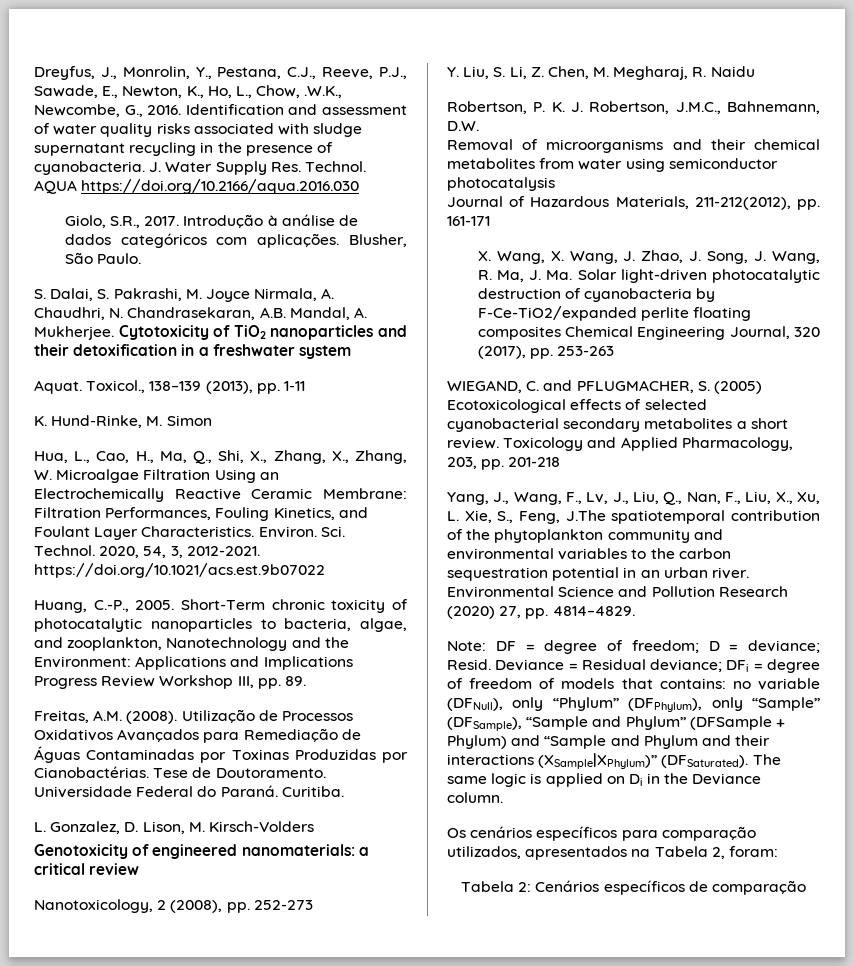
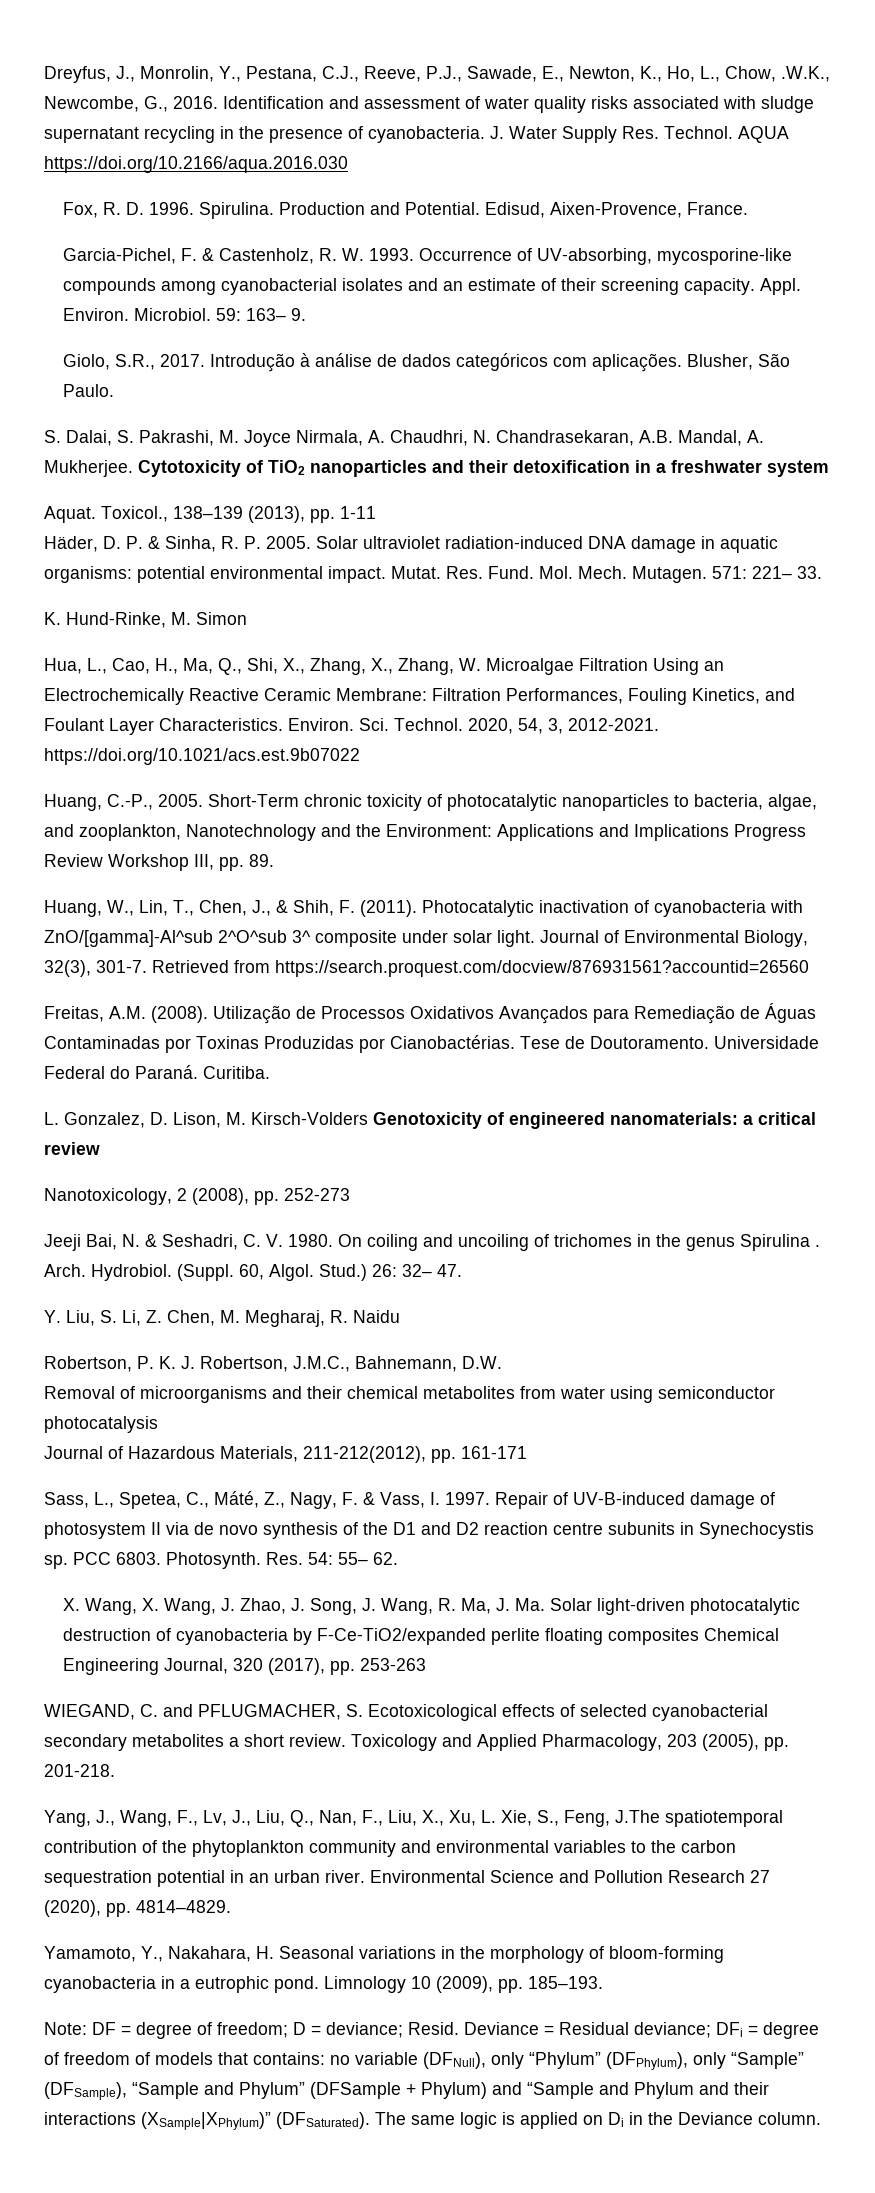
+ Fox, R. D. 1996. Spirulina. Production and Potential. Edisud, Aixen‐Provence, France.
+ Garcia‐Pichel, F. & Castenholz, R. W. 1993. Occurrence of UV‐absorbing, mycosporine‐like compounds among cyanobacterial isolates and an estimate of their screening capacity. Appl. Environ. Microbiol. 59: 163– 9.
+ Häder, D. P. & Sinha, R. P. 2005. Solar ultraviolet radiation‐induced DNA damage in aquatic organisms: potential environmental impact. Mutat. Res. Fund. Mol. Mech. Mutagen. 571: 221– 33.
+ Huang, W., Lin, T., Chen, J., & Shih, F. (2011). Photocatalytic inactivation of cyanobacteria with ZnO/[gamma]-Al^sub 2^O^sub 3^ composite under solar light. Journal of Environmental Biology, 32(3), 301-7. Retrieved from https://search.proquest.com/docview/876931561?accountid=26560
- L. Gonzalez, D. Lison, M. Kirsch-Volders
- Genotoxicity of engineered nanomaterials: a critical review
+ L. Gonzalez, D. Lison, M. Kirsch-Volders Genotoxicity of engineered nanomaterials: a critical review
+ Jeeji Bai, N. & Seshadri, C. V. 1980. On coiling and uncoiling of trichomes in the genus Spirulina . Arch. Hydrobiol. (Suppl. 60, Algol. Stud.) 26: 32– 47.
+ Sass, L., Spetea, C., Máté, Z., Nagy, F. & Vass, I. 1997. Repair of UV‐B‐induced damage of photosystem II via de novo synthesis of the D1 and D2 reaction centre subunits in Synechocystis sp. PCC 6803. Photosynth. Res. 54: 55– 62.
- WIEGAND, C. and PFLUGMACHER, S. (2005) Ecotoxicological effects of selected cyanobacterial secondary metabolites a short review.
+ WIEGAND, C. and PFLUGMACHER, S. Ecotoxicological effects of selected cyanobacterial secondary metabolites a short review.
- Toxicology and Applied Pharmacology, 203, pp. 201-218
+ Toxicology and Applied Pharmacology, 203 (2005), pp. 201-218.
- Environmental Science and Pollution Research (2020) 27, pp. 4814–4829.
+ Environmental Science and Pollution Research 27 (2020), pp. 4814–4829.
+ Yamamoto, Y., Nakahara, H. Seasonal variations in the morphology of bloom-forming cyanobacteria in a eutrophic pond. Limnology 10 (2009), pp. 185–193.
- Os cenários específicos para comparação utilizados, apresentados na Tabela 2, foram:
- Tabela 2: Cenários específicos de comparação

